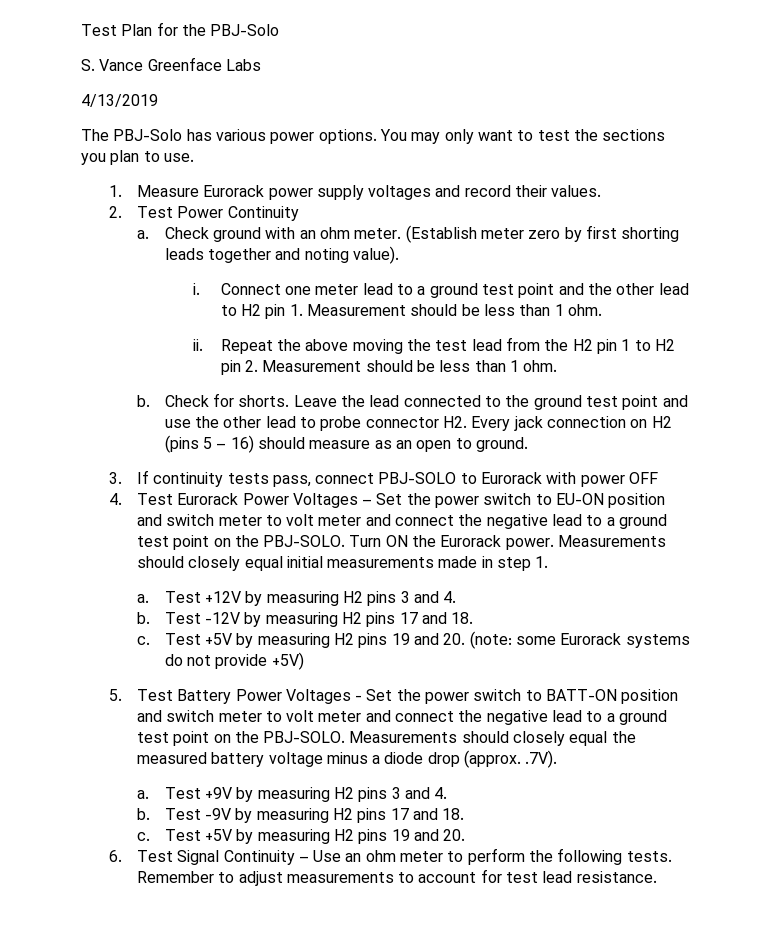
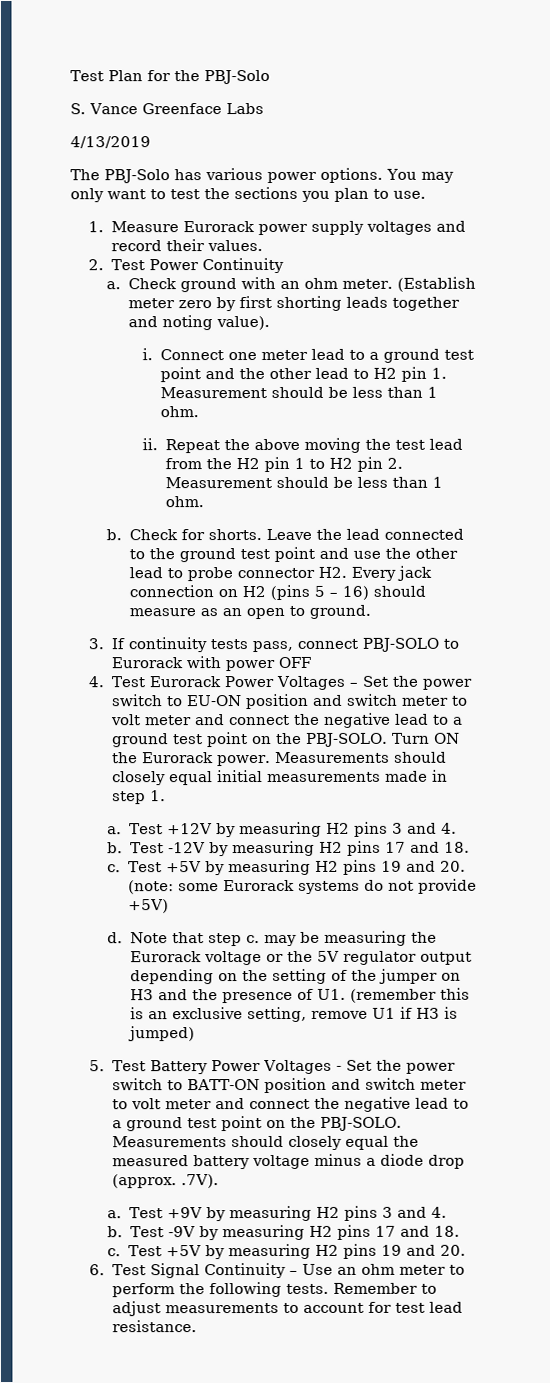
+ d. Note that step c. may be measuring the Eurorack voltage or the 5V regulator output depending on the setting of the jumper on H3 and the presence of U1. (remember this is an exclusive setting, remove U1 if H3 is jumped)

